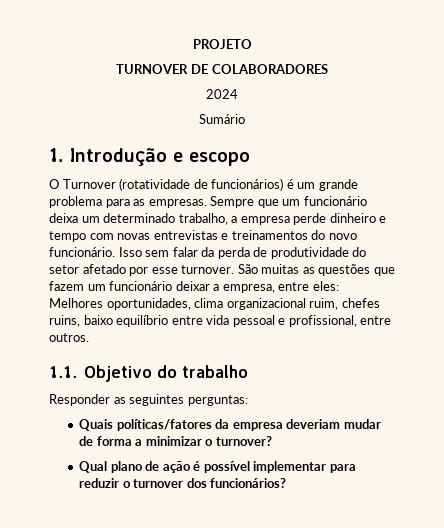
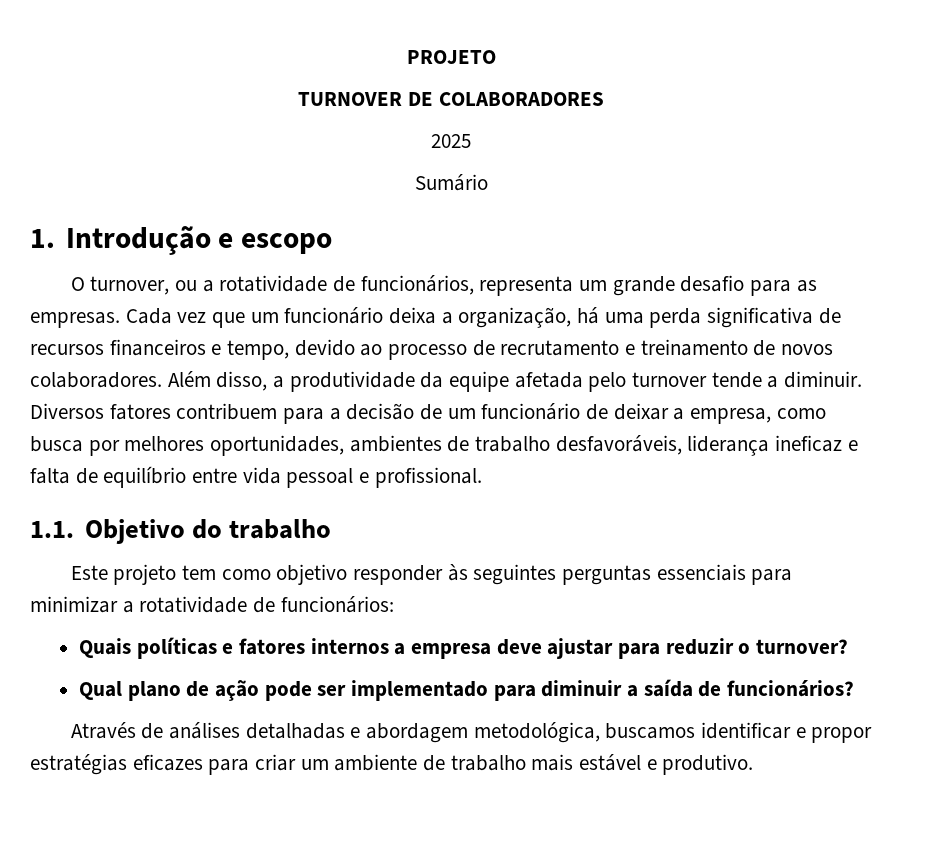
- 2024
+ 2025
- O Turnover (rotatividade de funcionários) é um grande problema para as empresas.
+ O turnover, ou a rotatividade de funcionários, representa um grande desafio para as empresas.
- Sempre que um funcionário deixa um determinado trabalho, a empresa perde dinheiro e tempo com novas entrevistas e treinamentos do novo funcionário. Isso sem falar da perda de produtividade do setor afetado por esse turnover. São muitas as questões que fazem um funcionário deixar a empresa, entre eles: Melhores oportunidades, clima organizacional ruim, chefes ruins, baixo equilíbrio entre vida pessoal e profissional, entre outros.
+ Cada vez que um funcionário deixa a organização, há uma perda significativa de recursos financeiros e tempo, devido ao processo de recrutamento e treinamento de novos colaboradores. Além disso, a produtividade da equipe afetada pelo turnover tende a diminuir. Diversos fatores contribuem para a decisão de um funcionário de deixar a empresa, como busca por melhores oportunidades, ambientes de trabalho desfavoráveis, liderança ineficaz e falta de equilíbrio entre vida pessoal e profissional.
- Responder as seguintes perguntas:
- Quais políticas/fatores da empresa deveriam mudar de forma a minimizar o turnover?
+ Este projeto tem como objetivo responder às seguintes perguntas essenciais para minimizar a rotatividade de funcionários:
+ Quais políticas e fatores internos a empresa deve ajustar para reduzir o turnover?
- Qual plano de ação é possível implementar para reduzir o turnover dos funcionários?
+ Qual plano de ação pode ser implementado para diminuir a saída de funcionários?
+ Através de análises detalhadas e abordagem metodológica, buscamos identificar e propor estratégias eficazes para criar um ambiente de trabalho mais estável e produtivo.

